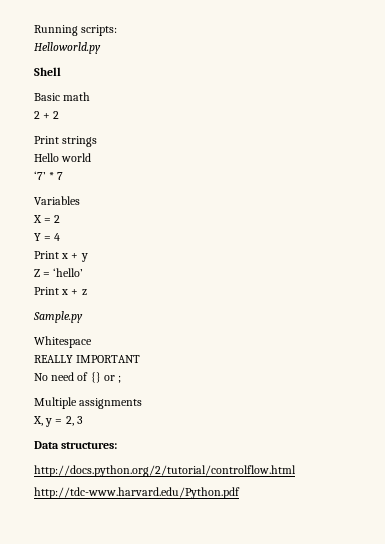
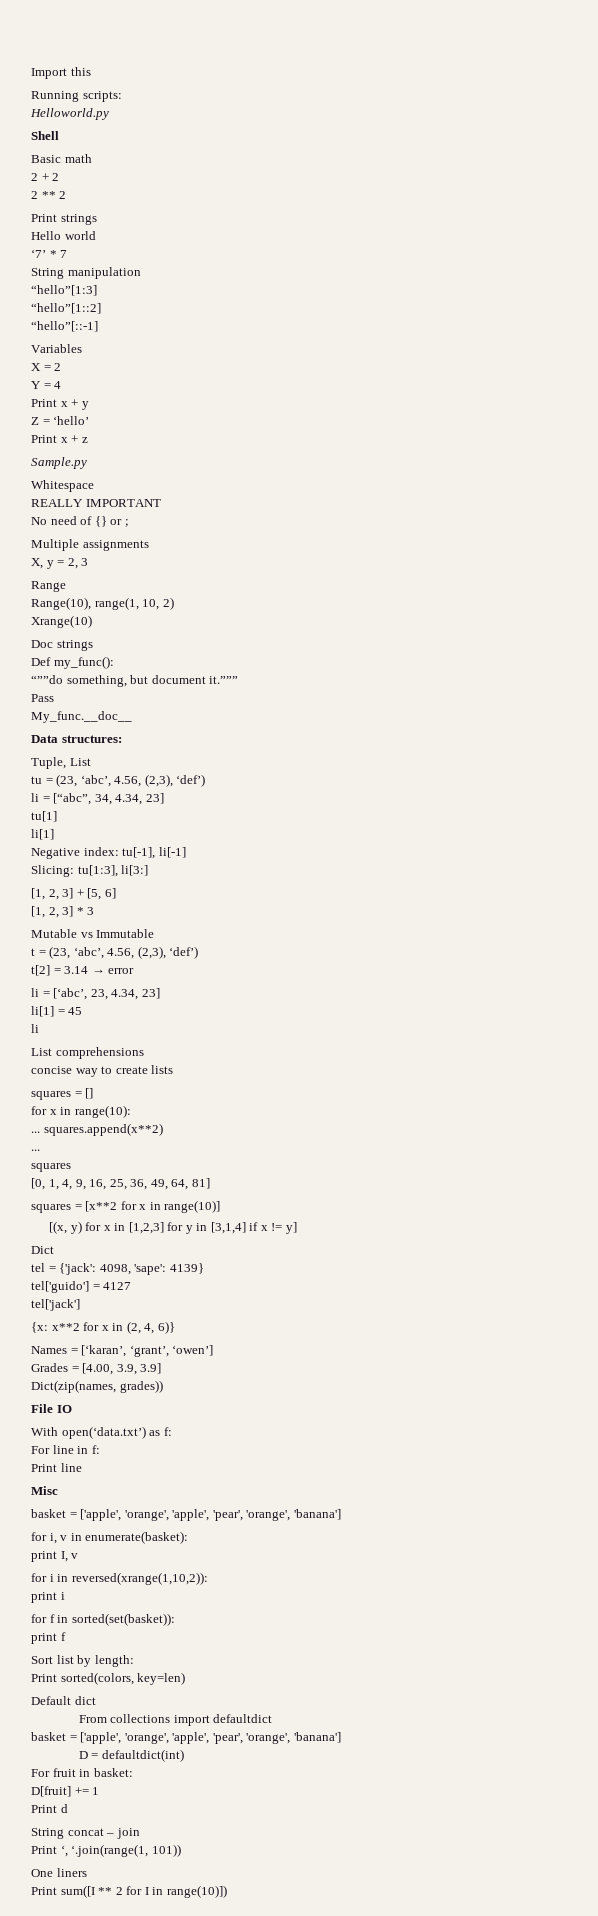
+ Import this
+ 2 ** 2
+ String manipulation
+ “hello”[1:3]
+ “hello”[1::2]
+ “hello”[::-1]
+ Range
+ Range(10), range(1, 10, 2)
+ Xrange(10)
+ Doc strings
+ Def my_func():
+ “””do something, but document it.”””
+ Pass
+ My_func.__doc__
  Data structures:
- http://docs.python.org/2/tutorial/controlflow.html
- http://tdc-www.harvard.edu/Python.pdf
+ Tuple, List
+ tu = (23, ‘abc’, 4.56, (2,3), ‘def’)
+ li = [“abc”, 34, 4.34, 23]
+ tu[1]
+ li[1]
+ Negative index: tu[-1], li[-1]
+ Slicing: tu[1:3], li[3:]
+ [1, 2, 3] + [5, 6]
+ [1, 2, 3] * 3
+ Mutable vs Immutable
+ t = (23, ‘abc’, 4.56, (2,3), ‘def’)
+ t[2] = 3.14 → error
+ li = [‘abc’, 23, 4.34, 23]
+ li[1] = 45
+ li
+ List comprehensions
+ concise way to create lists
+ squares = []
+ for x in range(10):
+ ... squares.append(x**2)
+ ...
+ squares
+ [0, 1, 4, 9, 16, 25, 36, 49, 64, 81]
+ squares = [x**2 for x in range(10)]
+ [(x, y) for x in [1,2,3] for y in [3,1,4] if x != y]
+ Dict
+ tel = {'jack': 4098, 'sape': 4139}
+ tel['guido'] = 4127
+ tel['jack']
+ {x: x**2 for x in (2, 4, 6)}
+ Names = [‘karan’, ‘grant’, ‘owen’]
+ Grades = [4.00, 3.9, 3.9]
+ Dict(zip(names, grades))
+ File IO
+ With open(‘data.txt’) as f:
+ For line in f:
+ Print line
+ Misc
+ basket = ['apple', 'orange', 'apple', 'pear', 'orange', 'banana']
+ for i, v in enumerate(basket):
+ print I, v
+ for i in reversed(xrange(1,10,2)):
+ print i
+ for f in sorted(set(basket)):
+ print f
+ Sort list by length:
+ Print sorted(colors, key=len)
+ Default dict
+ From collections import defaultdict
+ basket = ['apple', 'orange', 'apple', 'pear', 'orange', 'banana']
+ D = defaultdict(int)
+ For fruit in basket:
+ D[fruit] += 1
+ Print d
+ String concat – join
+ Print ‘, ‘.join(range(1, 101))
+ One liners
+ Print sum([I ** 2 for I in range(10)])

